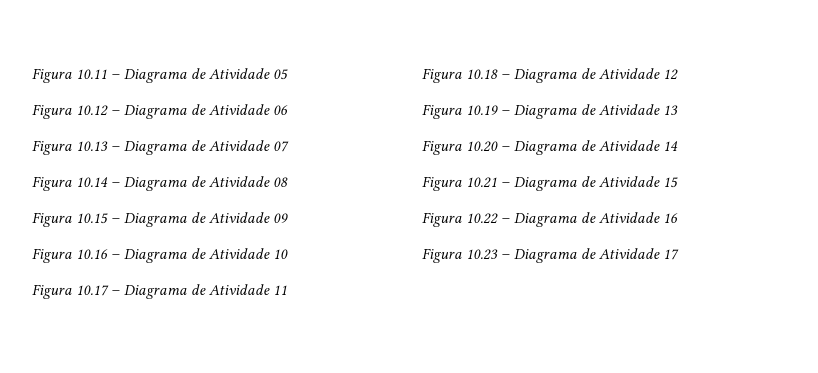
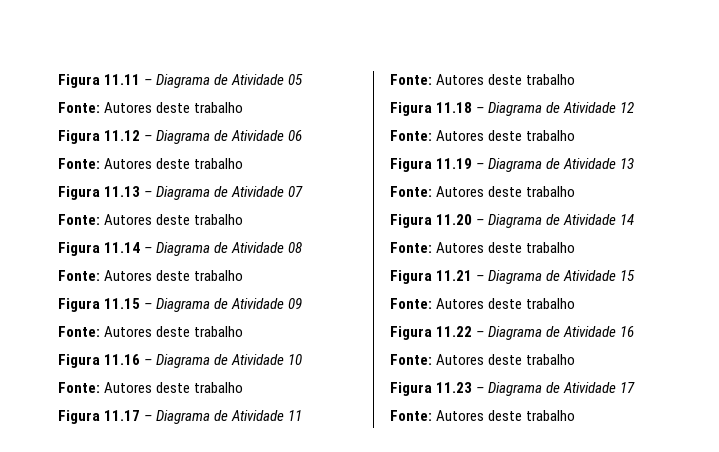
- Figura 10.11 – Diagrama de Atividade 05
- Figura 10.12 – Diagrama de Atividade 06
- Figura 10.13 – Diagrama de Atividade 07
- Figura 10.14 – Diagrama de Atividade 08
- Figura 10.15 – Diagrama de Atividade 09
- Figura 10.16 – Diagrama de Atividade 10
- Figura 10.17 – Diagrama de Atividade 11
- Figura 10.18 – Diagrama de Atividade 12
- Figura 10.19 – Diagrama de Atividade 13
- Figura 10.20 – Diagrama de Atividade 14
- Figura 10.21 – Diagrama de Atividade 15
- Figura 10.22 – Diagrama de Atividade 16
- Figura 10.23 – Diagrama de Atividade 17
+ Figura 11.11 – Diagrama de Atividade 05
+ Fonte: Autores deste trabalho
+ Figura 11.12 – Diagrama de Atividade 06
+ Fonte: Autores deste trabalho
+ Figura 11.13 – Diagrama de Atividade 07
+ Fonte: Autores deste trabalho
+ Figura 11.14 – Diagrama de Atividade 08
+ Fonte: Autores deste trabalho
+ Figura 11.15 – Diagrama de Atividade 09
+ Fonte: Autores deste trabalho
+ Figura 11.16 – Diagrama de Atividade 10
+ Fonte: Autores deste trabalho
+ Figura 11.17 – Diagrama de Atividade 11
+ Fonte: Autores deste trabalho
+ Figura 11.18 – Diagrama de Atividade 12
+ Fonte: Autores deste trabalho
+ Figura 11.19 – Diagrama de Atividade 13
+ Fonte: Autores deste trabalho
+ Figura 11.20 – Diagrama de Atividade 14
+ Fonte: Autores deste trabalho
+ Figura 11.21 – Diagrama de Atividade 15
+ Fonte: Autores deste trabalho
+ Figura 11.22 – Diagrama de Atividade 16
+ Fonte: Autores deste trabalho
+ Figura 11.23 – Diagrama de Atividade 17
+ Fonte: Autores deste trabalho

